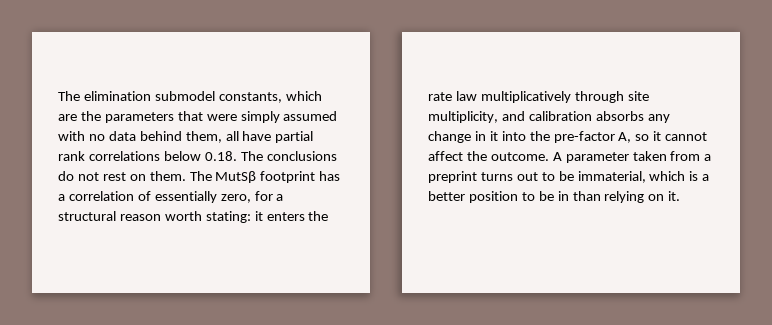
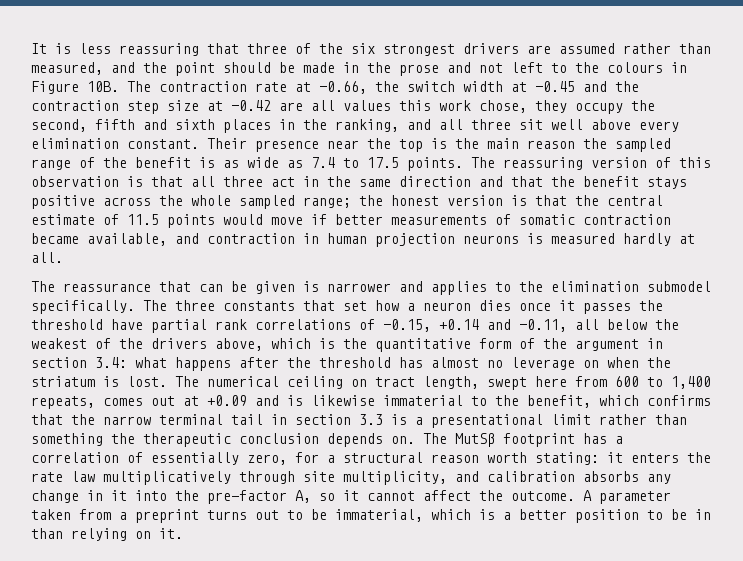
- The elimination submodel constants, which are the parameters that were simply assumed with no data behind them, all have partial rank correlations below 0.18. The conclusions do not rest on them.
+ It is less reassuring that three of the six strongest drivers are assumed rather than measured, and the point should be made in the prose and not left to the colours in Figure 10B. The contraction rate at −0.66, the switch width at −0.45 and the contraction step size at −0.42 are all values this work chose, they occupy the second, fifth and sixth places in the ranking, and all three sit well above every elimination constant. Their presence near the top is the main reason the sampled range of the benefit is as wide as 7.4 to 17.5 points. The reassuring version of this observation is that all three act in the same direction and that the benefit stays positive across the whole sampled range; the honest version is that the central estimate of 11.5 points would move if better measurements of somatic contraction became available, and contraction in human projection neurons is measured hardly at all.
+ The reassurance that can be given is narrower and applies to the elimination submodel specifically. The three constants that set how a neuron dies once it passes the threshold have partial rank correlations of −0.15, +0.14 and −0.11, all below the weakest of the drivers above, which is the quantitative form of the argument in section 3.4: what happens after the threshold has almost no leverage on when the striatum is lost. The numerical ceiling on tract length, swept here from 600 to 1,400 repeats, comes out at +0.09 and is likewise immaterial to the benefit, which confirms that the narrow terminal tail in section 3.3 is a presentational limit rather than something the therapeutic conclusion depends on.

